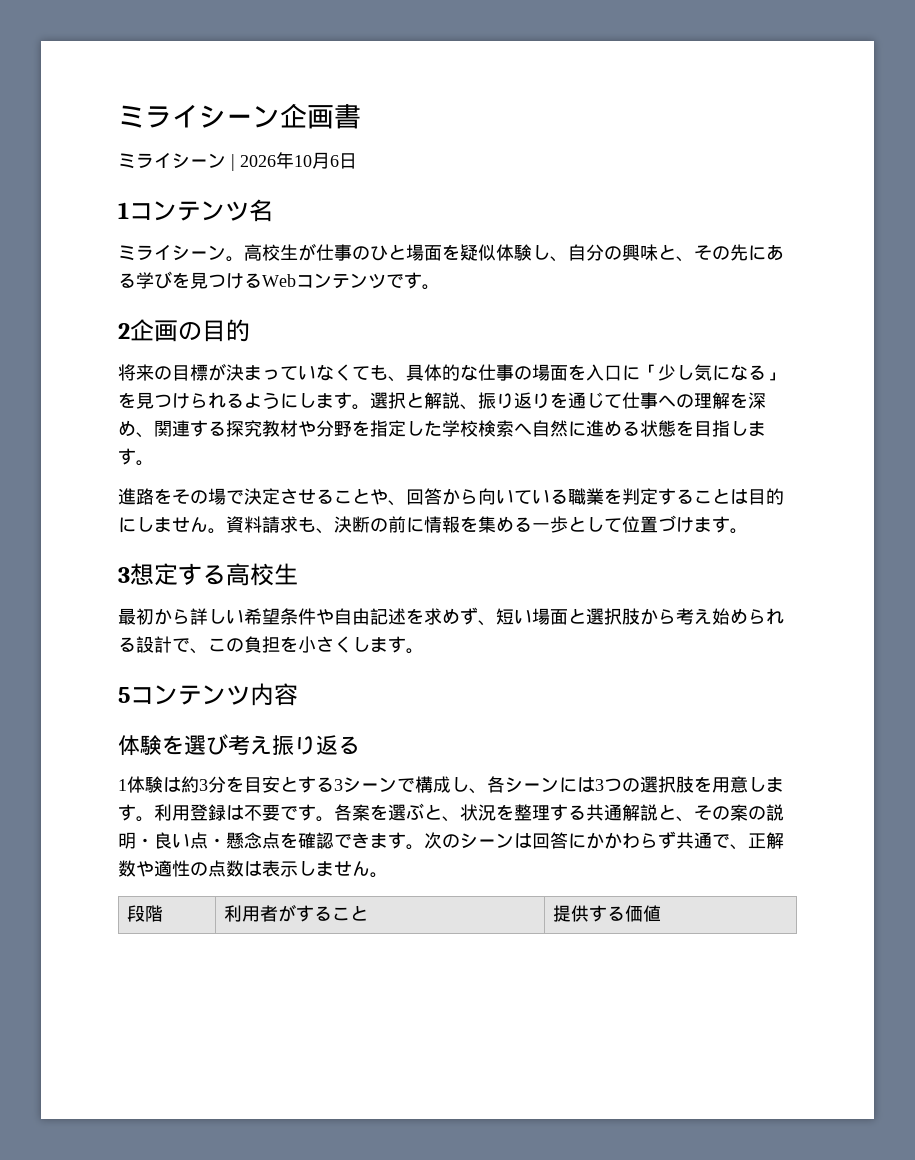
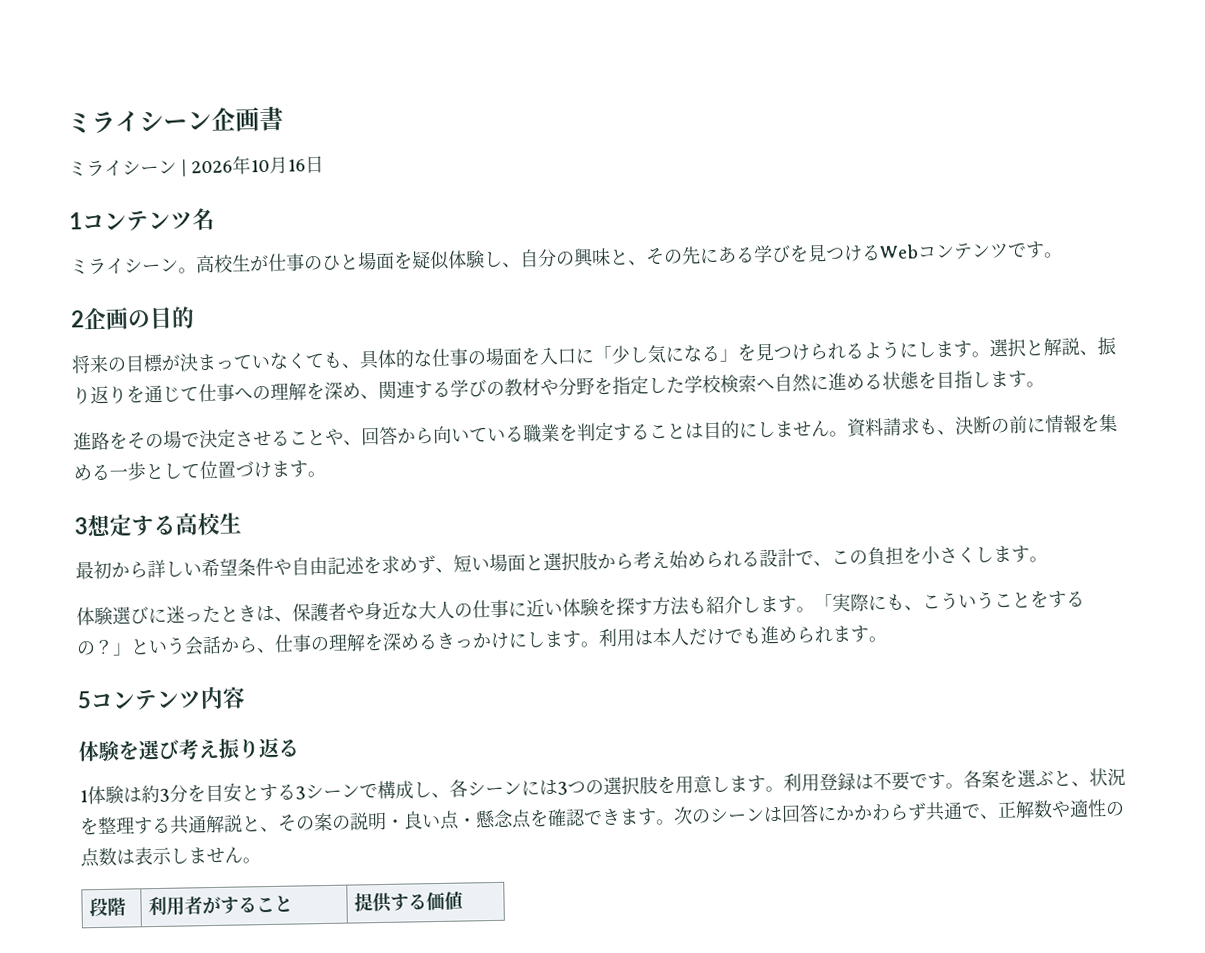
- ミライシーン | 2026年10月6日
+ ミライシーン | 2026年10月16日
- 選択と解説、振り返りを通じて仕事への理解を深め、関連する探究教材や分野を指定した学校検索へ自然に進める状態を目指します。
+ 選択と解説、振り返りを通じて仕事への理解を深め、関連する学びの教材や分野を指定した学校検索へ自然に進める状態を目指します。
+ 体験選びに迷ったときは、保護者や身近な大人の仕事に近い体験を探す方法も紹介します。「実際にも、こういうことをするの？」という会話から、仕事の理解を深めるきっかけにします。利用は本人だけでも進められます。

